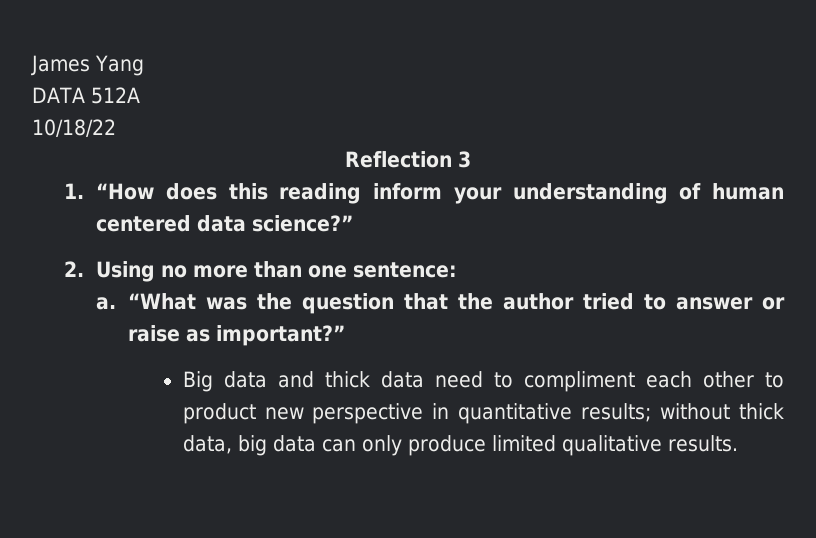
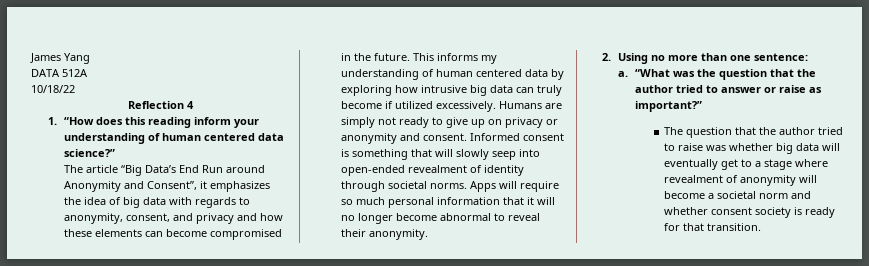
- Reflection 3
+ Reflection 4
+ The article “Big Data’s End Run around Anonymity and Consent”, it emphasizes the idea of big data with regards to anonymity, consent, and privacy and how these elements can become compromised in the future. This informs my understanding of human centered data by exploring how intrusive big data can truly become if utilized excessively. Humans are simply not ready to give up on privacy or anonymity and consent. Informed consent is something that will slowly seep into open-ended revealment of identity through societal norms. Apps will require so much personal information that it will no longer become abnormal to reveal their anonymity.
- Big data and thick data need to compliment each other to product new perspective in quantitative results; without thick data, big data can only produce limited qualitative results.
+ The question that the author tried to raise was whether big data will eventually get to a stage where revealment of anonymity will become a societal norm and whether consent society is ready for that transition.

